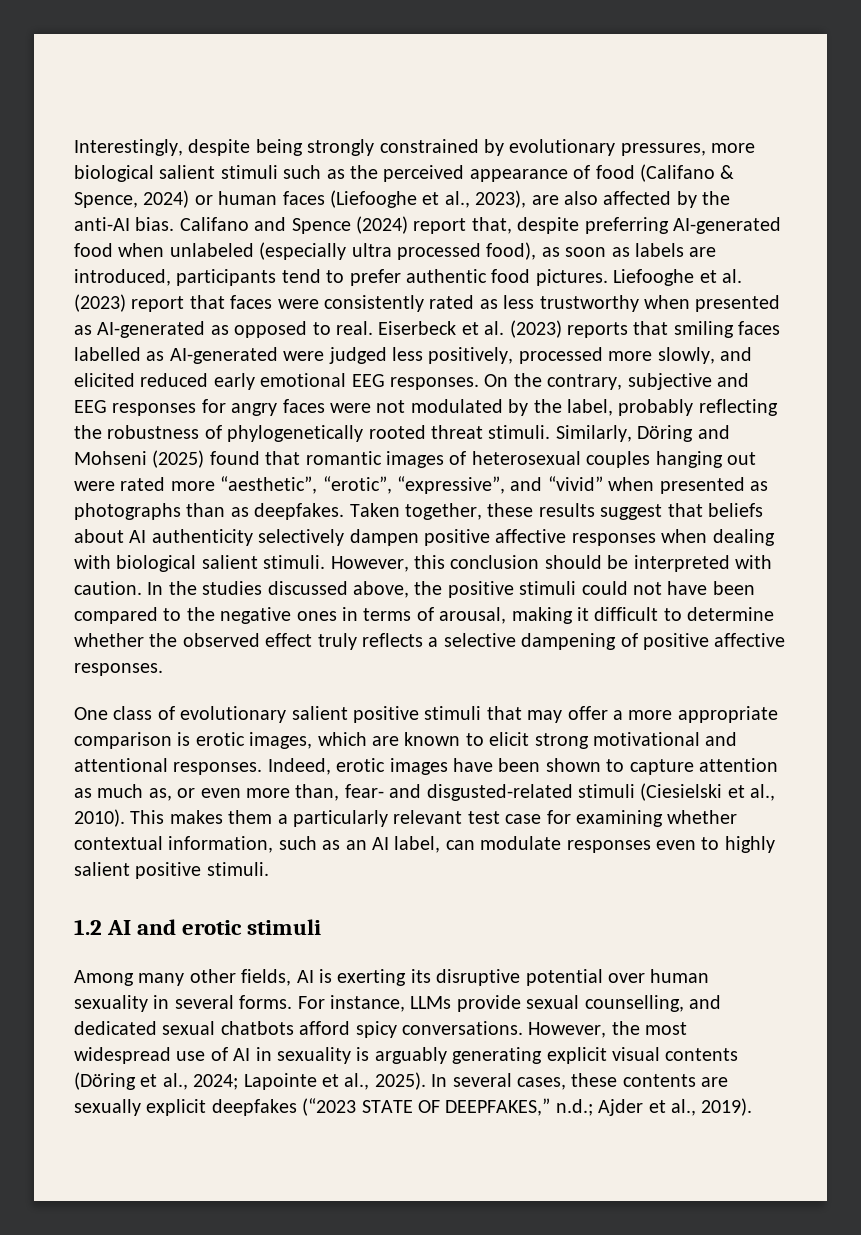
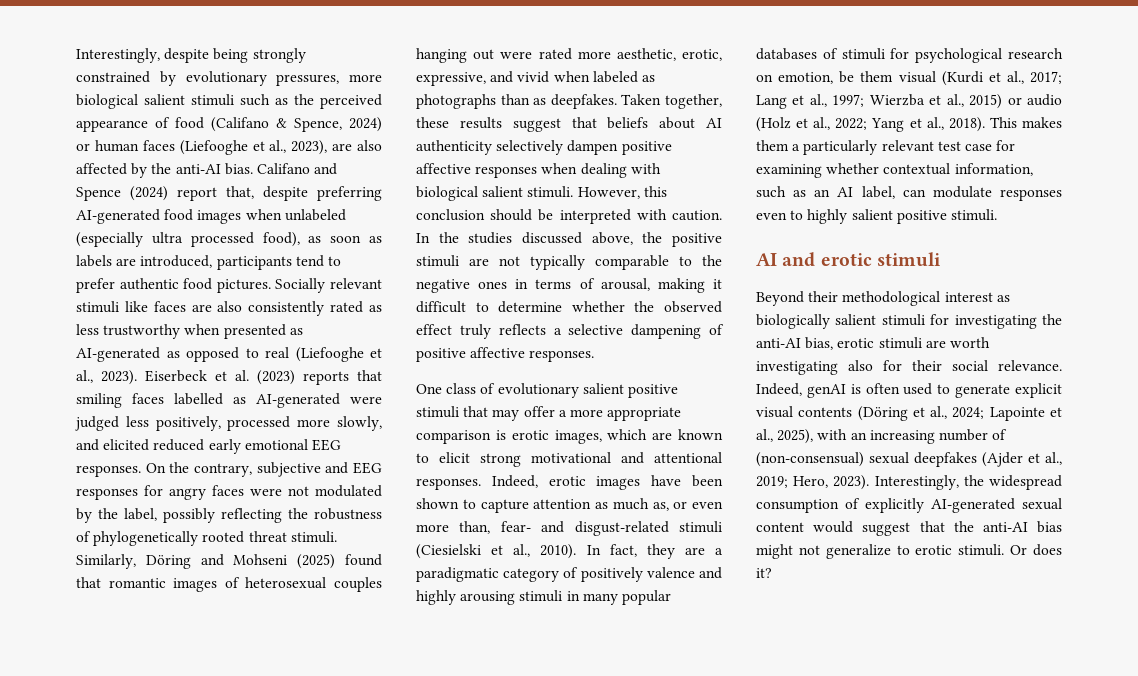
- Califano and Spence (2024) report that, despite preferring AI-generated food when unlabeled (especially ultra processed food), as soon as labels are introduced, participants tend to prefer authentic food pictures.
+ Califano and Spence (2024) report that, despite preferring AI-generated food images when unlabeled (especially ultra processed food), as soon as labels are introduced, participants tend to prefer authentic food pictures.
- Liefooghe et al. (2023) report that faces were consistently rated as less trustworthy when presented as AI-generated as opposed to real.
+ Socially relevant stimuli like faces are also consistently rated as less trustworthy when presented as AI-generated as opposed to real (Liefooghe et al., 2023).
- On the contrary, subjective and EEG responses for angry faces were not modulated by the label, probably reflecting the robustness of phylogenetically rooted threat stimuli.
+ On the contrary, subjective and EEG responses for angry faces were not modulated by the label, possibly reflecting the robustness of phylogenetically rooted threat stimuli.
- Similarly, Döring and Mohseni (2025) found that romantic images of heterosexual couples hanging out were rated more “aesthetic”, “erotic”, “expressive”, and “vivid” when presented as photographs than as deepfakes.
+ Similarly, Döring and Mohseni (2025) found that romantic images of heterosexual couples hanging out were rated more aesthetic, erotic, expressive, and vivid when labeled as photographs than as deepfakes.
- In the studies discussed above, the positive stimuli could not have been compared to the negative ones in terms of arousal, making it difficult to determine whether the observed effect truly reflects a selective dampening of positive affective responses.
+ In the studies discussed above, the positive stimuli are not typically comparable to the negative ones in terms of arousal, making it difficult to determine whether the observed effect truly reflects a selective dampening of positive affective responses.
- Indeed, erotic images have been shown to capture attention as much as, or even more than, fear- and disgusted-related stimuli (Ciesielski et al., 2010).
+ Indeed, erotic images have been shown to capture attention as much as, or even more than, fear- and disgust-related stimuli (Ciesielski et al., 2010).
+ In fact, they are a paradigmatic category of positively valence and highly arousing stimuli in many popular databases of stimuli for psychological research on emotion, be them visual (Kurdi et al., 2017; Lang et al., 1997; Wierzba et al., 2015) or audio (Holz et al., 2022; Yang et al., 2018).
- 1.2 AI and erotic stimuli
+ AI and erotic stimuli
- Among many other fields, AI is exerting its disruptive potential over human sexuality in several forms. For instance, LLMs provide sexual counselling, and dedicated sexual chatbots afford spicy conversations. However, the most widespread use of AI in sexuality is arguably generating explicit visual contents (Döring et al., 2024; Lapointe et al., 2025). In several cases, these contents are sexually explicit deepfakes (“2023 STATE OF DEEPFAKES,” n.d.; Ajder et al., 2019).
+ Beyond their methodological interest as biologically salient stimuli for investigating the anti-AI bias, erotic stimuli are worth investigating also for their social relevance. Indeed, genAI is often used to generate explicit visual contents (Döring et al., 2024; Lapointe et al., 2025), with an increasing number of (non-consensual) sexual deepfakes (Ajder et al., 2019; Hero, 2023). Interestingly, the widespread consumption of explicitly AI-generated sexual content would suggest that the anti-AI bias might not generalize to erotic stimuli. Or does it?

